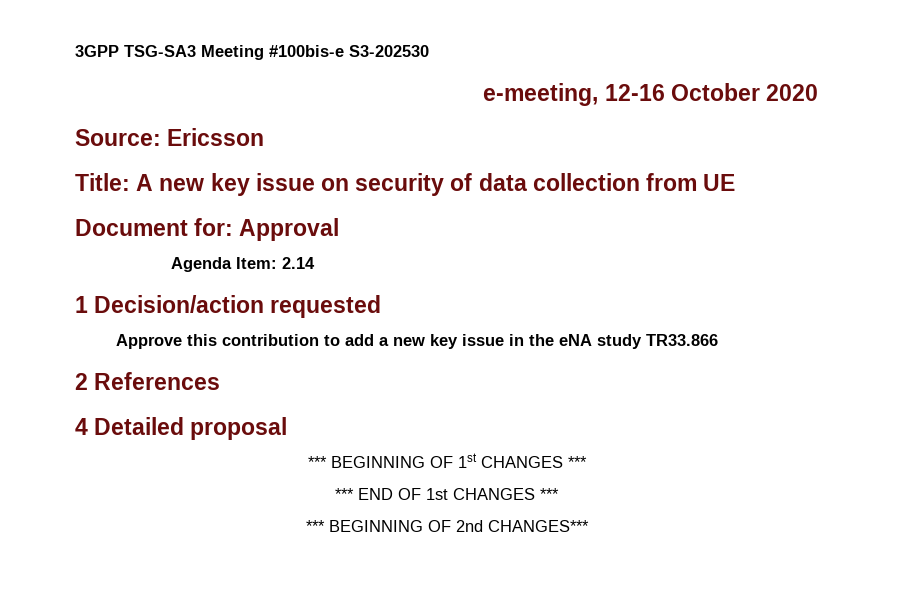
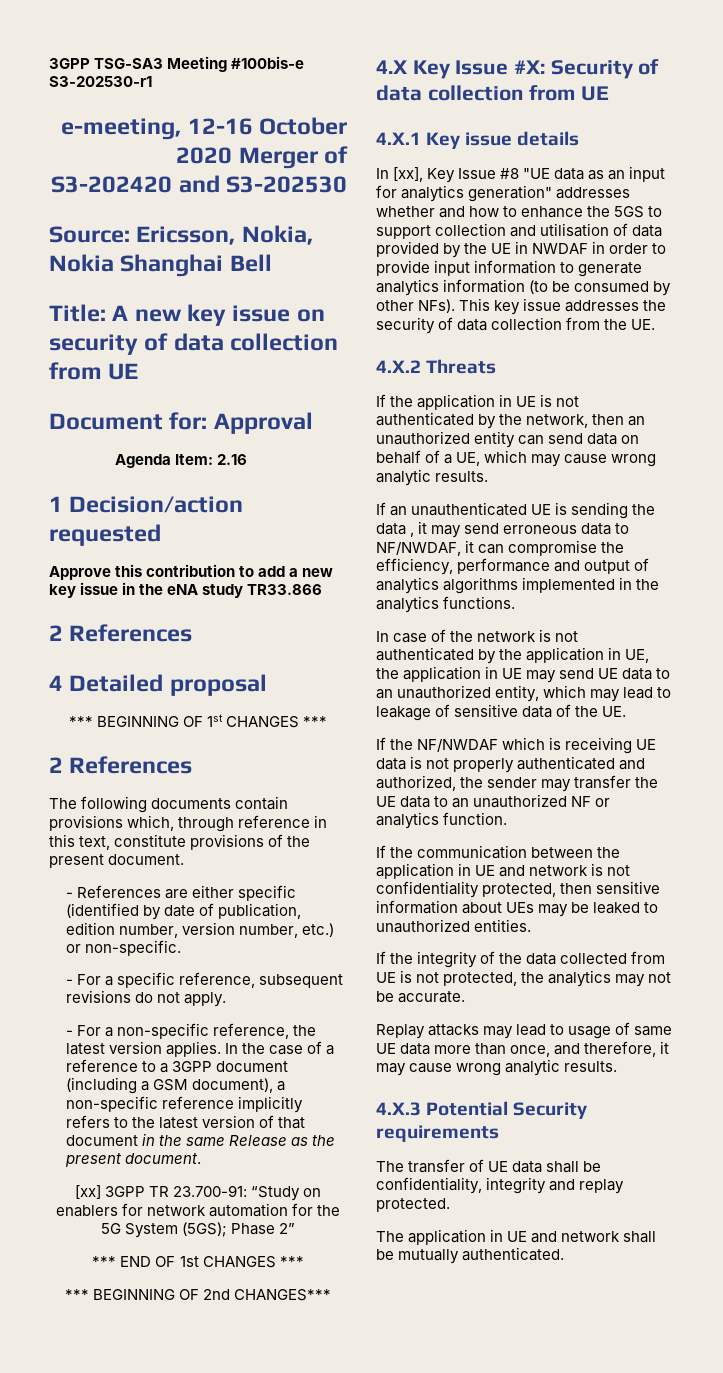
- 3GPP TSG-SA3 Meeting #100bis-e S3-202530
+ 3GPP TSG-SA3 Meeting #100bis-e S3-202530-r1
- e-meeting, 12-16 October 2020
- Source: Ericsson
+ e-meeting, 12-16 October 2020 Merger of S3-202420 and S3-202530
+ Source: Ericsson, Nokia, Nokia Shanghai Bell
- Agenda Item: 2.14
+ Agenda Item: 2.16
  *** BEGINNING OF 1st CHANGES ***
+ 2 References
+ The following documents contain provisions which, through reference in this text, constitute provisions of the present document.
+ - References are either specific (identified by date of publication, edition number, version number, etc.) or non-specific.
+ - For a specific reference, subsequent revisions do not apply.
+ - For a non-specific reference, the latest version applies. In the case of a reference to a 3GPP document (including a GSM document), a non-specific reference implicitly refers to the latest version of that document in the same Release as the present document.
+ [xx] 3GPP TR 23.700-91: “Study on enablers for network automation for the 5G System (5GS); Phase 2”
+ 4.X Key Issue #X: Security of data collection from UE
+ 4.X.1 Key issue details
+ In [xx], Key Issue #8 "UE data as an input for analytics generation" addresses whether and how to enhance the 5GS to support collection and utilisation of data provided by the UE in NWDAF in order to provide input information to generate analytics information (to be consumed by other NFs). This key issue addresses the security of data collection from the UE.
+ 4.X.2 Threats
+ If the application in UE is not authenticated by the network, then an unauthorized entity can send data on behalf of a UE, which may cause wrong analytic results.
+ If an unauthenticated UE is sending the data , it may send erroneous data to NF/NWDAF, it can compromise the efficiency, performance and output of analytics algorithms implemented in the analytics functions.
+ In case of the network is not authenticated by the application in UE, the application in UE may send UE data to an unauthorized entity, which may lead to leakage of sensitive data of the UE.
+ If the NF/NWDAF which is receiving UE data is not properly authenticated and authorized, the sender may transfer the UE data to an unauthorized NF or analytics function.
+ If the communication between the application in UE and network is not confidentiality protected, then sensitive information about UEs may be leaked to unauthorized entities.
+ If the integrity of the data collected from UE is not protected, the analytics may not be accurate.
+ Replay attacks may lead to usage of same UE data more than once, and therefore, it may cause wrong analytic results.
+ 4.X.3 Potential Security requirements
+ The transfer of UE data shall be confidentiality, integrity and replay protected.
+ The application in UE and network shall be mutually authenticated.

